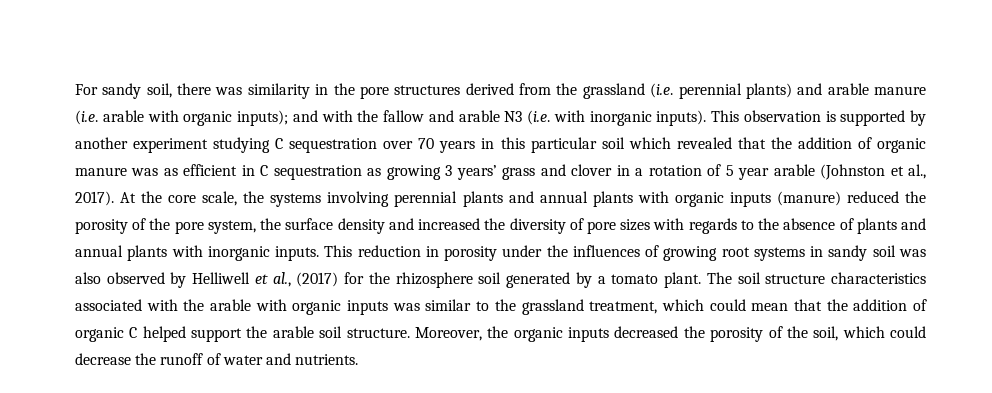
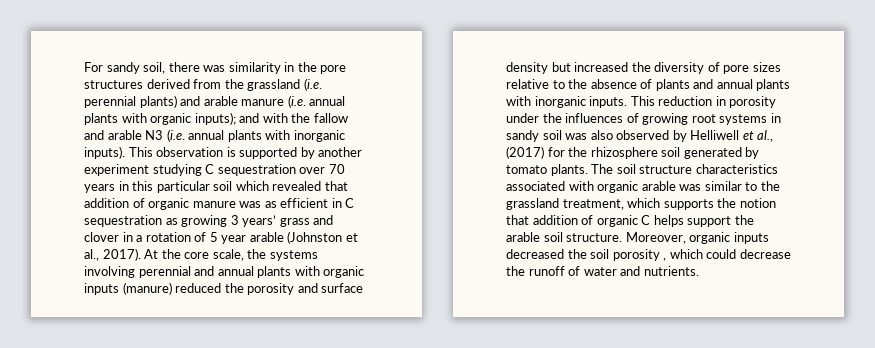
- For sandy soil, there was similarity in the pore structures derived from the grassland (i.e. perennial plants) and arable manure (i.e. arable with organic inputs); and with the fallow and arable N3 (i.e. with inorganic inputs).
+ For sandy soil, there was similarity in the pore structures derived from the grassland (i.e. perennial plants) and arable manure (i.e. annual plants with organic inputs); and with the fallow and arable N3 (i.e. annual plants with inorganic inputs).
- This observation is supported by another experiment studying C sequestration over 70 years in this particular soil which revealed that the addition of organic manure was as efficient in C sequestration as growing 3 years’ grass and clover in a rotation of 5 year arable (Johnston et al., 2017).
+ This observation is supported by another experiment studying C sequestration over 70 years in this particular soil which revealed that addition of organic manure was as efficient in C sequestration as growing 3 years’ grass and clover in a rotation of 5 year arable (Johnston et al., 2017).
- At the core scale, the systems involving perennial plants and annual plants with organic inputs (manure) reduced the porosity of the pore system, the surface density and increased the diversity of pore sizes with regards to the absence of plants and annual plants with inorganic inputs.
+ At the core scale, the systems involving perennial and annual plants with organic inputs (manure) reduced the porosity and surface density but increased the diversity of pore sizes relative to the absence of plants and annual plants with inorganic inputs.
- This reduction in porosity under the influences of growing root systems in sandy soil was also observed by Helliwell et al., (2017) for the rhizosphere soil generated by a tomato plant.
+ This reduction in porosity under the influences of growing root systems in sandy soil was also observed by Helliwell et al., (2017) for the rhizosphere soil generated by tomato plants.
- The soil structure characteristics associated with the arable with organic inputs was similar to the grassland treatment, which could mean that the addition of organic C helped support the arable soil structure.
+ The soil structure characteristics associated with organic arable was similar to the grassland treatment, which supports the notion that addition of organic C helps support the arable soil structure.
- Moreover, the organic inputs decreased the porosity of the soil, which could decrease the runoff of water and nutrients.
+ Moreover, organic inputs decreased the soil porosity , which could decrease the runoff of water and nutrients.

